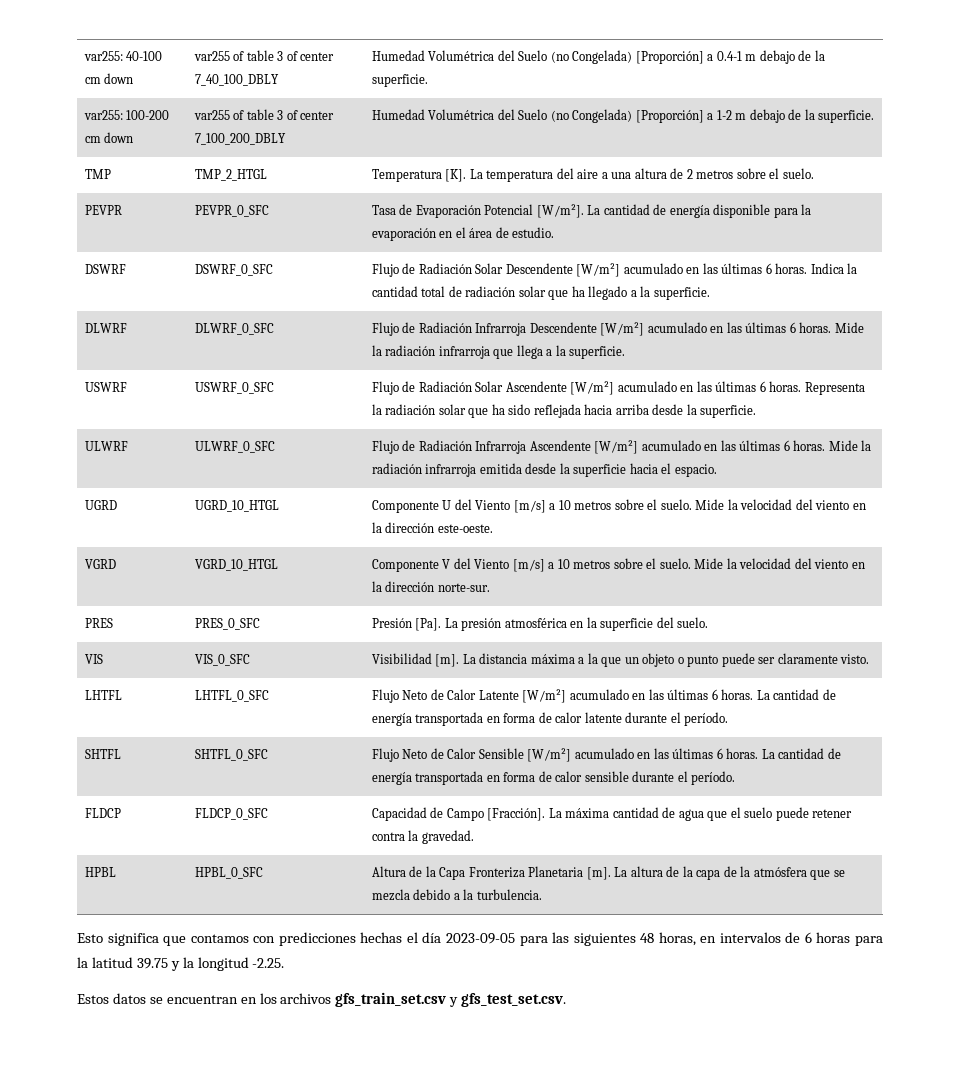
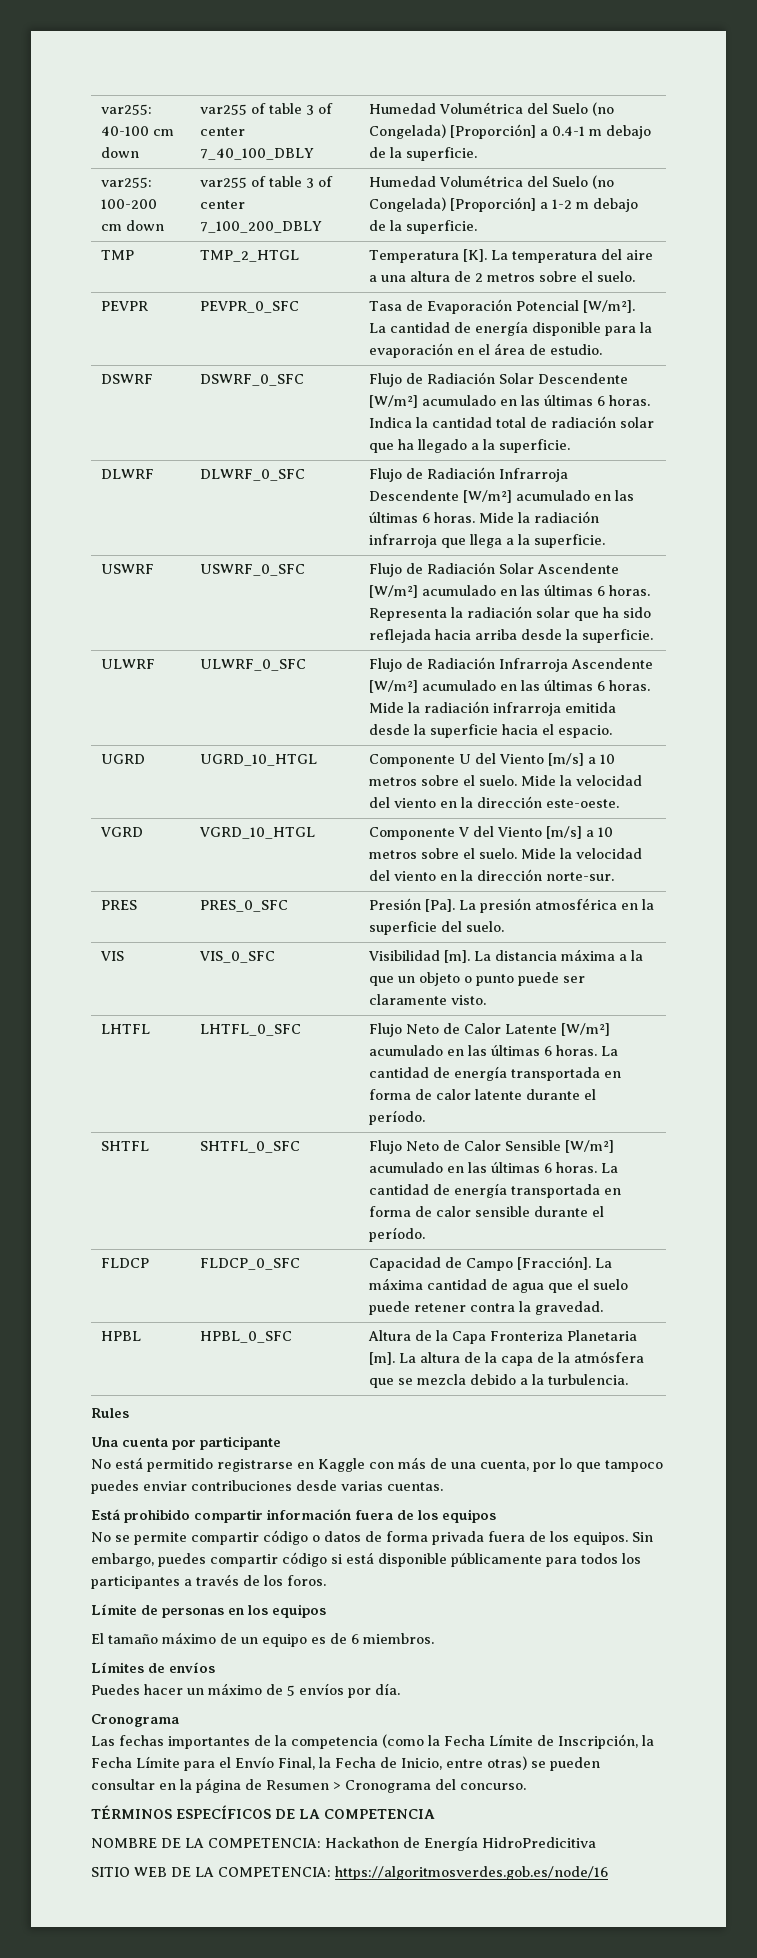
- Esto significa que contamos con predicciones hechas el día 2023-09-05 para las siguientes 48 horas, en intervalos de 6 horas para la latitud 39.75 y la longitud -2.25.
- Estos datos se encuentran en los archivos gfs_train_set.csv y gfs_test_set.csv.
+ Rules
+ Una cuenta por participante
+ No está permitido registrarse en Kaggle con más de una cuenta, por lo que tampoco puedes enviar contribuciones desde varias cuentas.
+ Está prohibido compartir información fuera de los equipos
+ No se permite compartir código o datos de forma privada fuera de los equipos. Sin embargo, puedes compartir código si está disponible públicamente para todos los participantes a través de los foros.
+ Límite de personas en los equipos
+ El tamaño máximo de un equipo es de 6 miembros.
+ Límites de envíos
+ Puedes hacer un máximo de 5 envíos por día.
+ Cronograma
+ Las fechas importantes de la competencia (como la Fecha Límite de Inscripción, la Fecha Límite para el Envío Final, la Fecha de Inicio, entre otras) se pueden consultar en la página de Resumen > Cronograma del concurso.
+ TÉRMINOS ESPECÍFICOS DE LA COMPETENCIA
+ NOMBRE DE LA COMPETENCIA: Hackathon de Energía HidroPredicitiva
+ SITIO WEB DE LA COMPETENCIA: https://algoritmosverdes.gob.es/node/16

